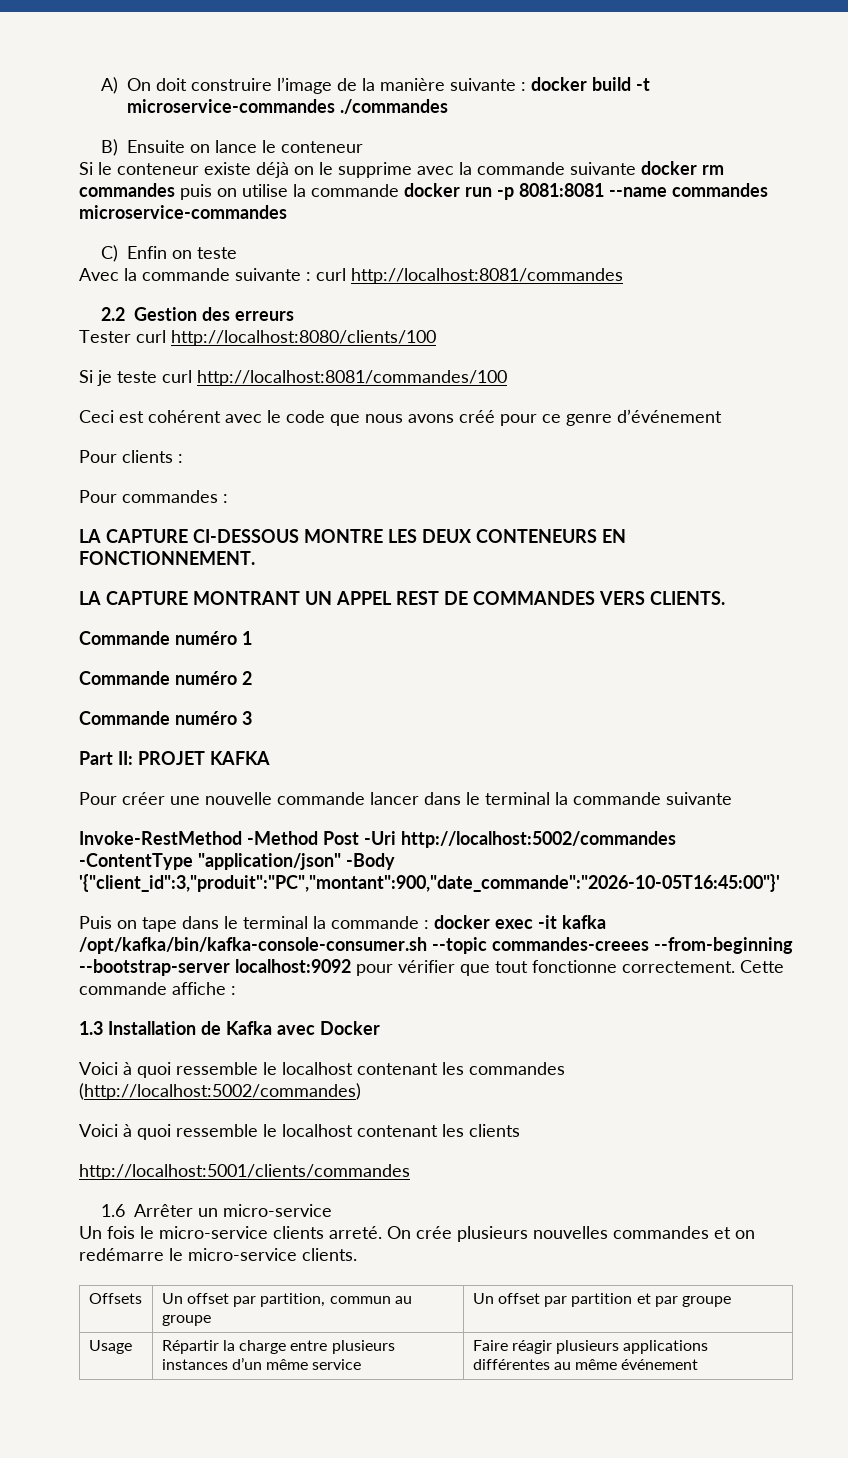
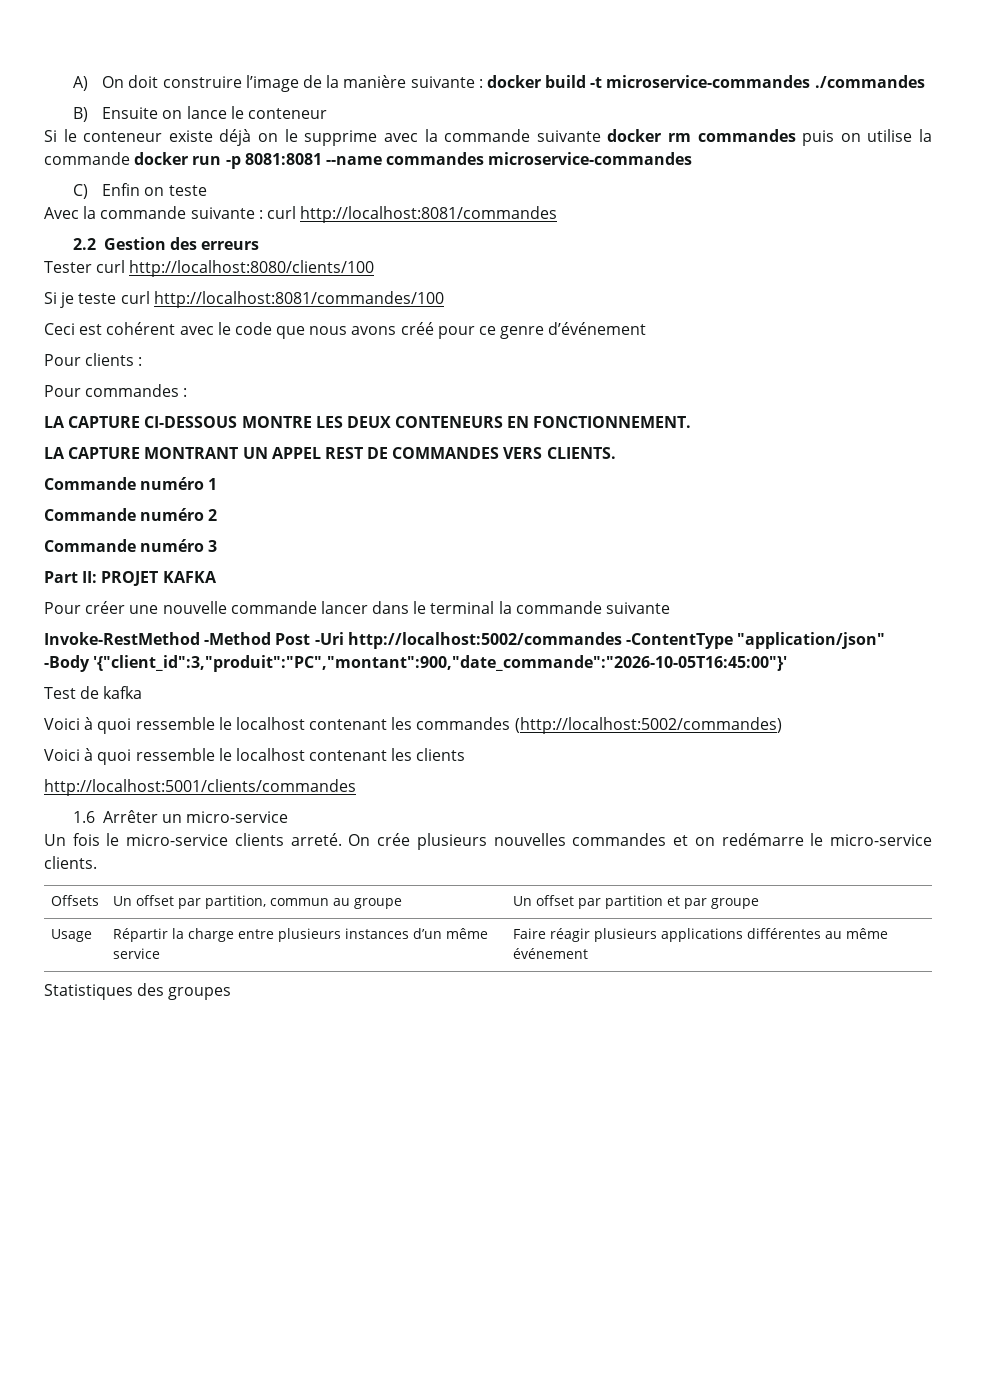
- Puis on tape dans le terminal la commande : docker exec -it kafka /opt/kafka/bin/kafka-console-consumer.sh --topic commandes-creees --from-beginning --bootstrap-server localhost:9092 pour vérifier que tout fonctionne correctement. Cette commande affiche :
- 1.3 Installation de Kafka avec Docker
+ Test de kafka
+ Statistiques des groupes

